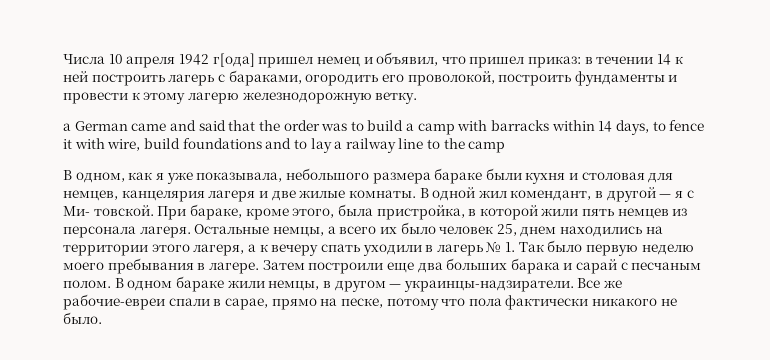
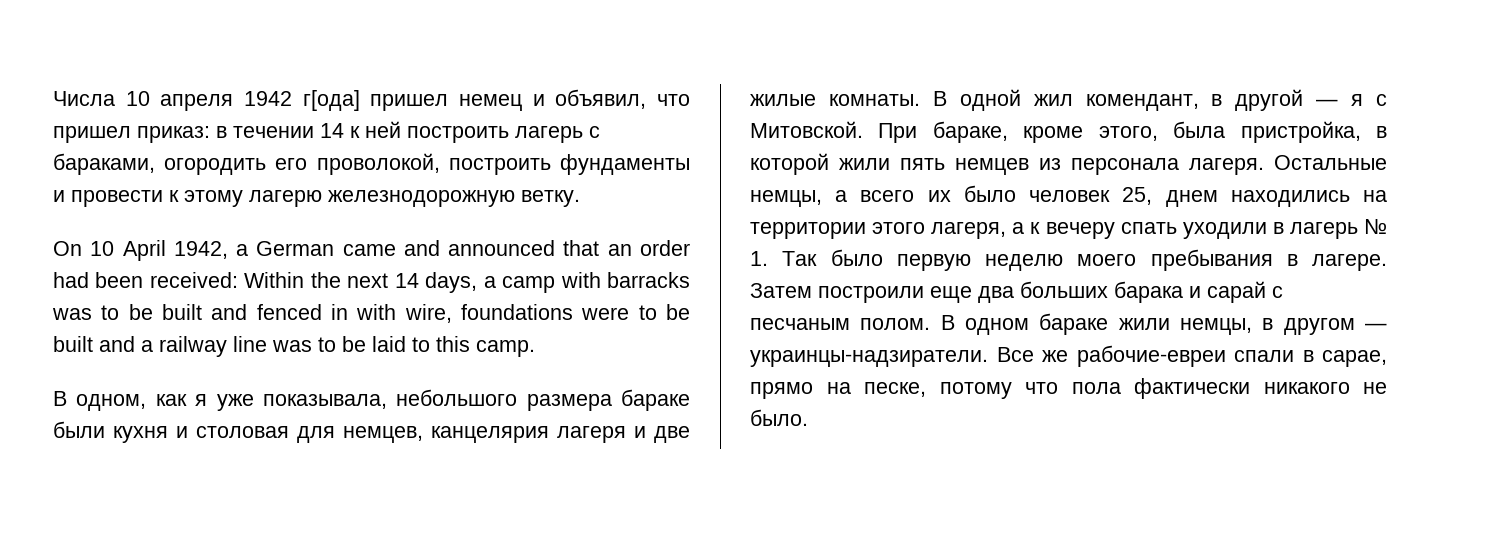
- a German came and said that the order was to build a camp with barracks within 14 days, to fence it with wire, build foundations and to lay a railway line to the camp
+ On 10 April 1942, a German came and announced that an order had been received: Within the next 14 days, a camp with barracks was to be built and fenced in with wire, foundations were to be built and a railway line was to be laid to this camp.
- В одной жил комендант, в другой — я с Ми- товской.
+ В одной жил комендант, в другой — я с Митовской.

